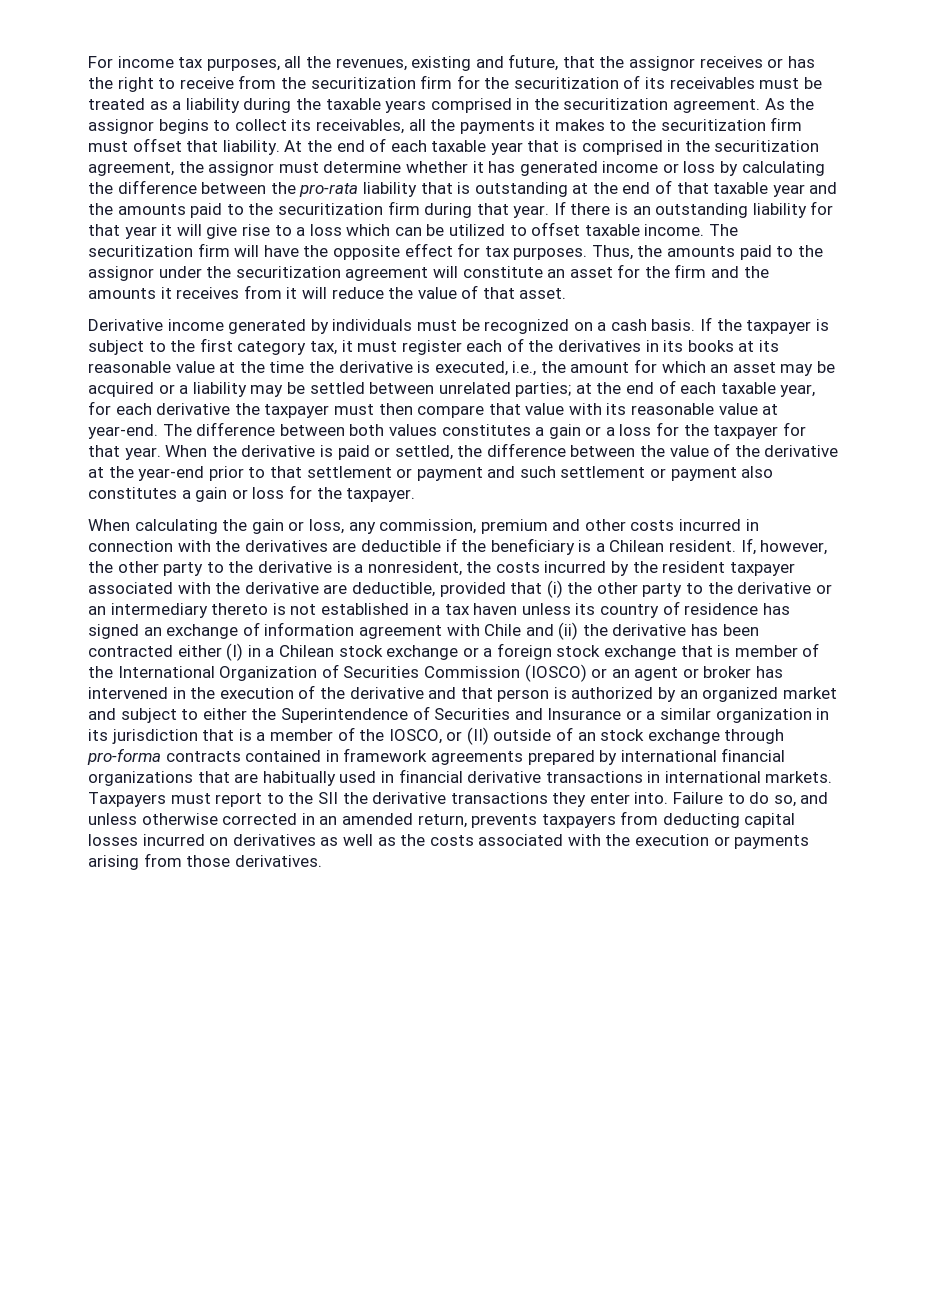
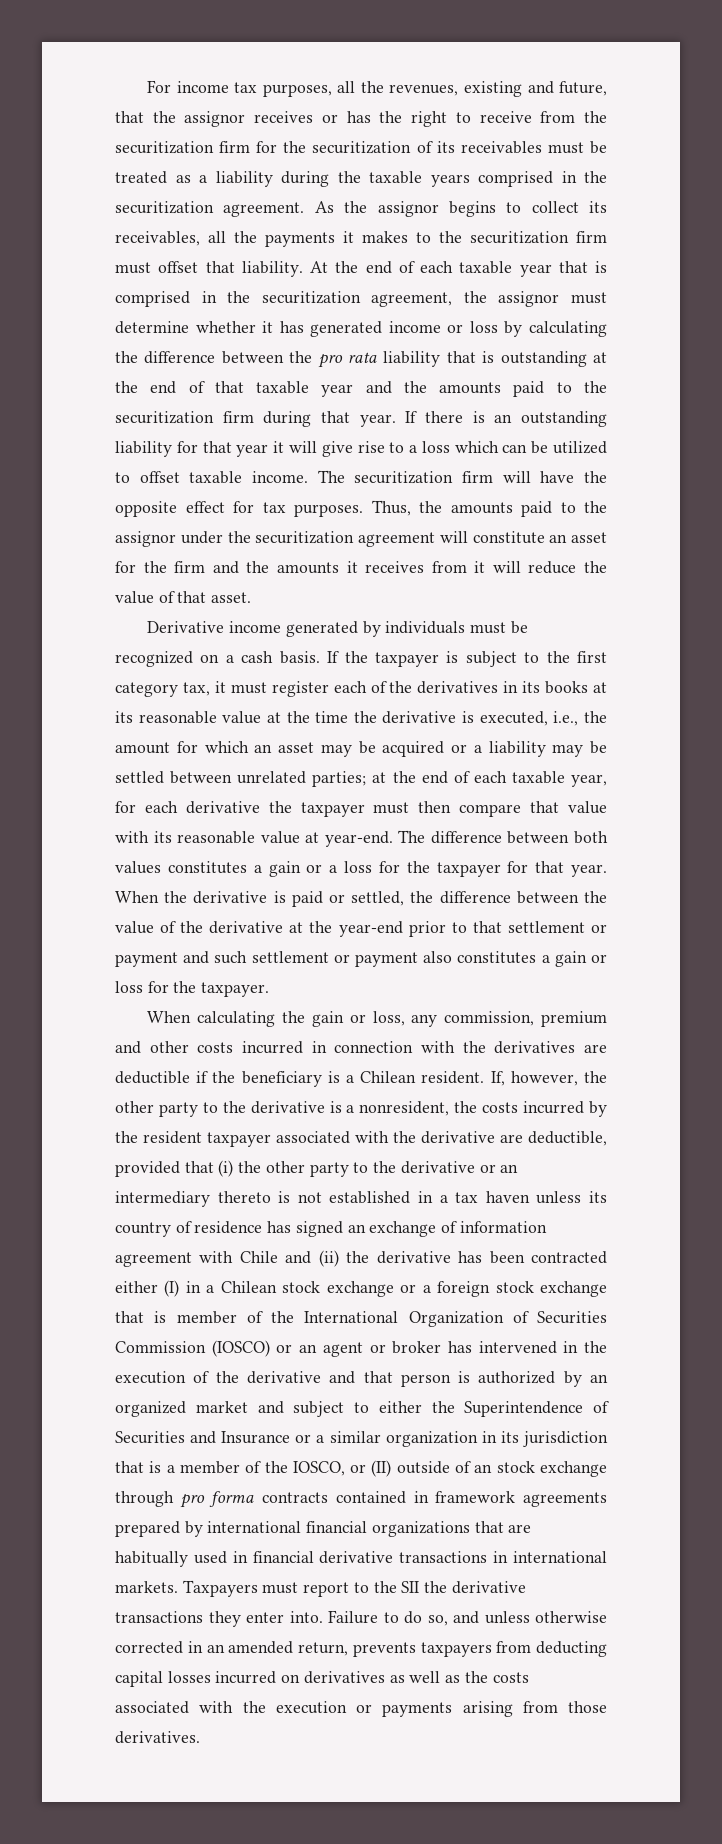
- At the end of each taxable year that is comprised in the securitization agreement, the assignor must determine whether it has generated income or loss by calculating the difference between the pro-rata liability that is outstanding at the end of that taxable year and the amounts paid to the securitization firm during that year.
+ At the end of each taxable year that is comprised in the securitization agreement, the assignor must determine whether it has generated income or loss by calculating the difference between the pro rata liability that is outstanding at the end of that taxable year and the amounts paid to the securitization firm during that year.
- If, however, the other party to the derivative is a nonresident, the costs incurred by the resident taxpayer associated with the derivative are deductible, provided that (i) the other party to the derivative or an intermediary thereto is not established in a tax haven unless its country of residence has signed an exchange of information agreement with Chile and (ii) the derivative has been contracted either (I) in a Chilean stock exchange or a foreign stock exchange that is member of the International Organization of Securities Commission (IOSCO) or an agent or broker has intervened in the execution of the derivative and that person is authorized by an organized market and subject to either the Superintendence of Securities and Insurance or a similar organization in its jurisdiction that is a member of the IOSCO, or (II) outside of an stock exchange through pro-forma contracts contained in framework agreements prepared by international financial organizations that are habitually used in financial derivative transactions in international markets.
+ If, however, the other party to the derivative is a nonresident, the costs incurred by the resident taxpayer associated with the derivative are deductible, provided that (i) the other party to the derivative or an intermediary thereto is not established in a tax haven unless its country of residence has signed an exchange of information agreement with Chile and (ii) the derivative has been contracted either (I) in a Chilean stock exchange or a foreign stock exchange that is member of the International Organization of Securities Commission (IOSCO) or an agent or broker has intervened in the execution of the derivative and that person is authorized by an organized market and subject to either the Superintendence of Securities and Insurance or a similar organization in its jurisdiction that is a member of the IOSCO, or (II) outside of an stock exchange through pro forma contracts contained in framework agreements prepared by international financial organizations that are habitually used in financial derivative transactions in international markets.

